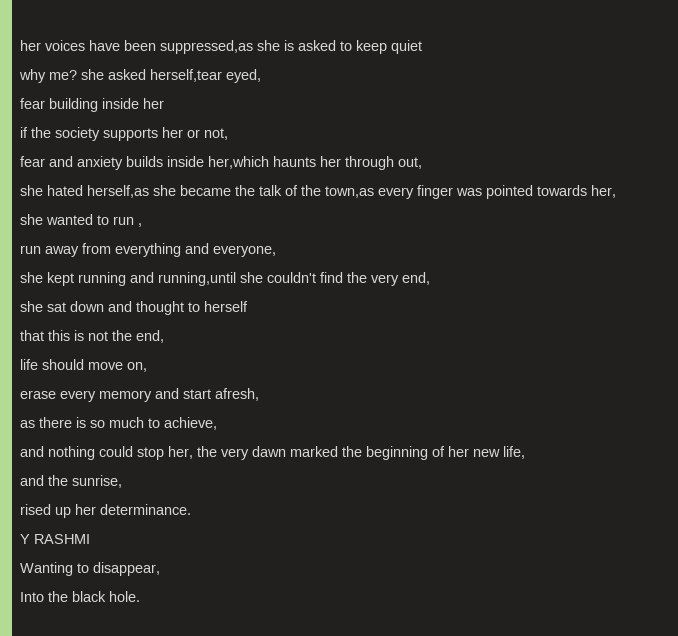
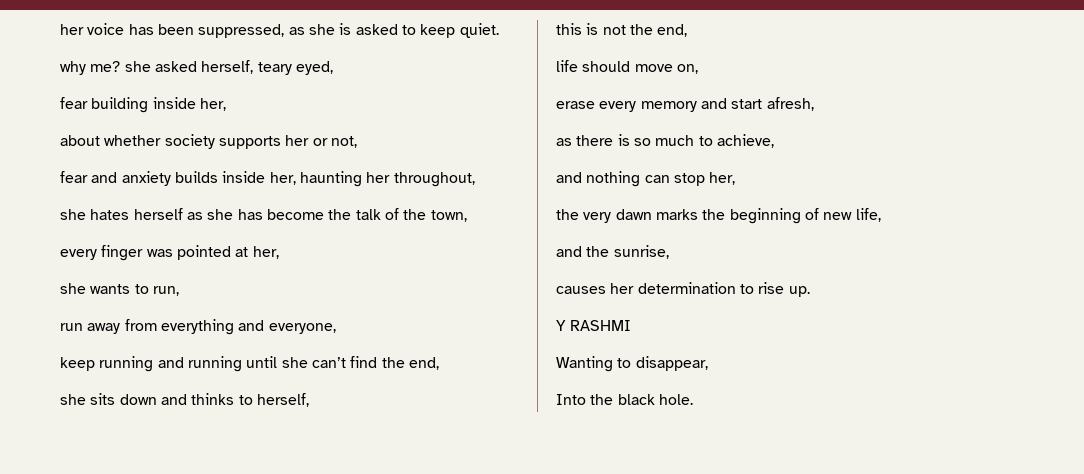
- her voices have been suppressed,as she is asked to keep quiet
+ her voice has been suppressed, as she is asked to keep quiet.
- why me? she asked herself,tear eyed,
+ why me? she asked herself, teary eyed,
- fear building inside her
- if the society supports her or not,
+ fear building inside her,
+ about whether society supports her or not,
- fear and anxiety builds inside her,which haunts her through out,
- she hated herself,as she became the talk of the town,as every finger was pointed towards her,
+ fear and anxiety builds inside her, haunting her throughout,
+ she hates herself as she has become the talk of the town,
+ every finger was pointed at her,
- she wanted to run ,
+ she wants to run,
- she kept running and running,until she couldn't find the very end,
+ keep running and running until she can’t find the end,
- she sat down and thought to herself
- that this is not the end,
+ she sits down and thinks to herself,
+ this is not the end,
- and nothing could stop her, the very dawn marked the beginning of her new life,
+ and nothing can stop her,
+ the very dawn marks the beginning of new life,
- rised up her determinance.
+ causes her determination to rise up.

